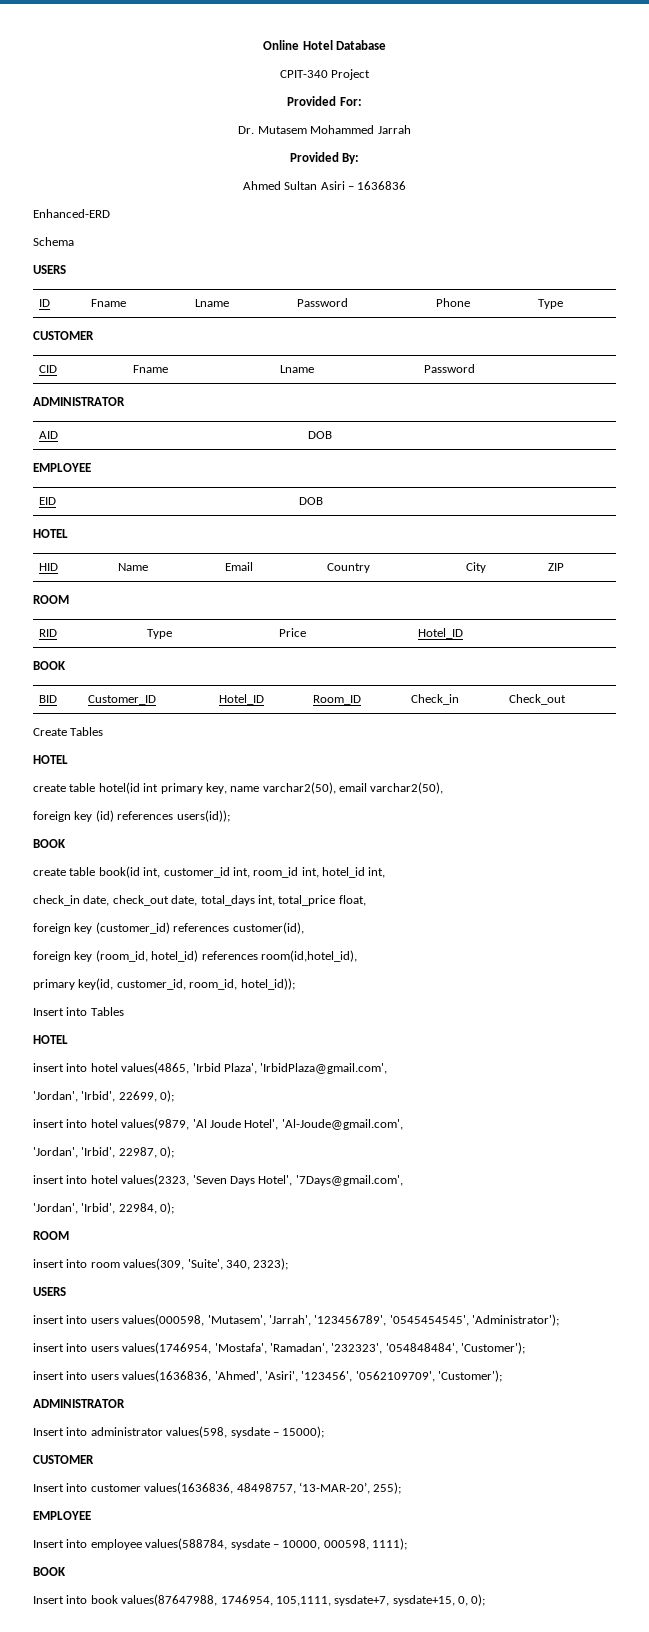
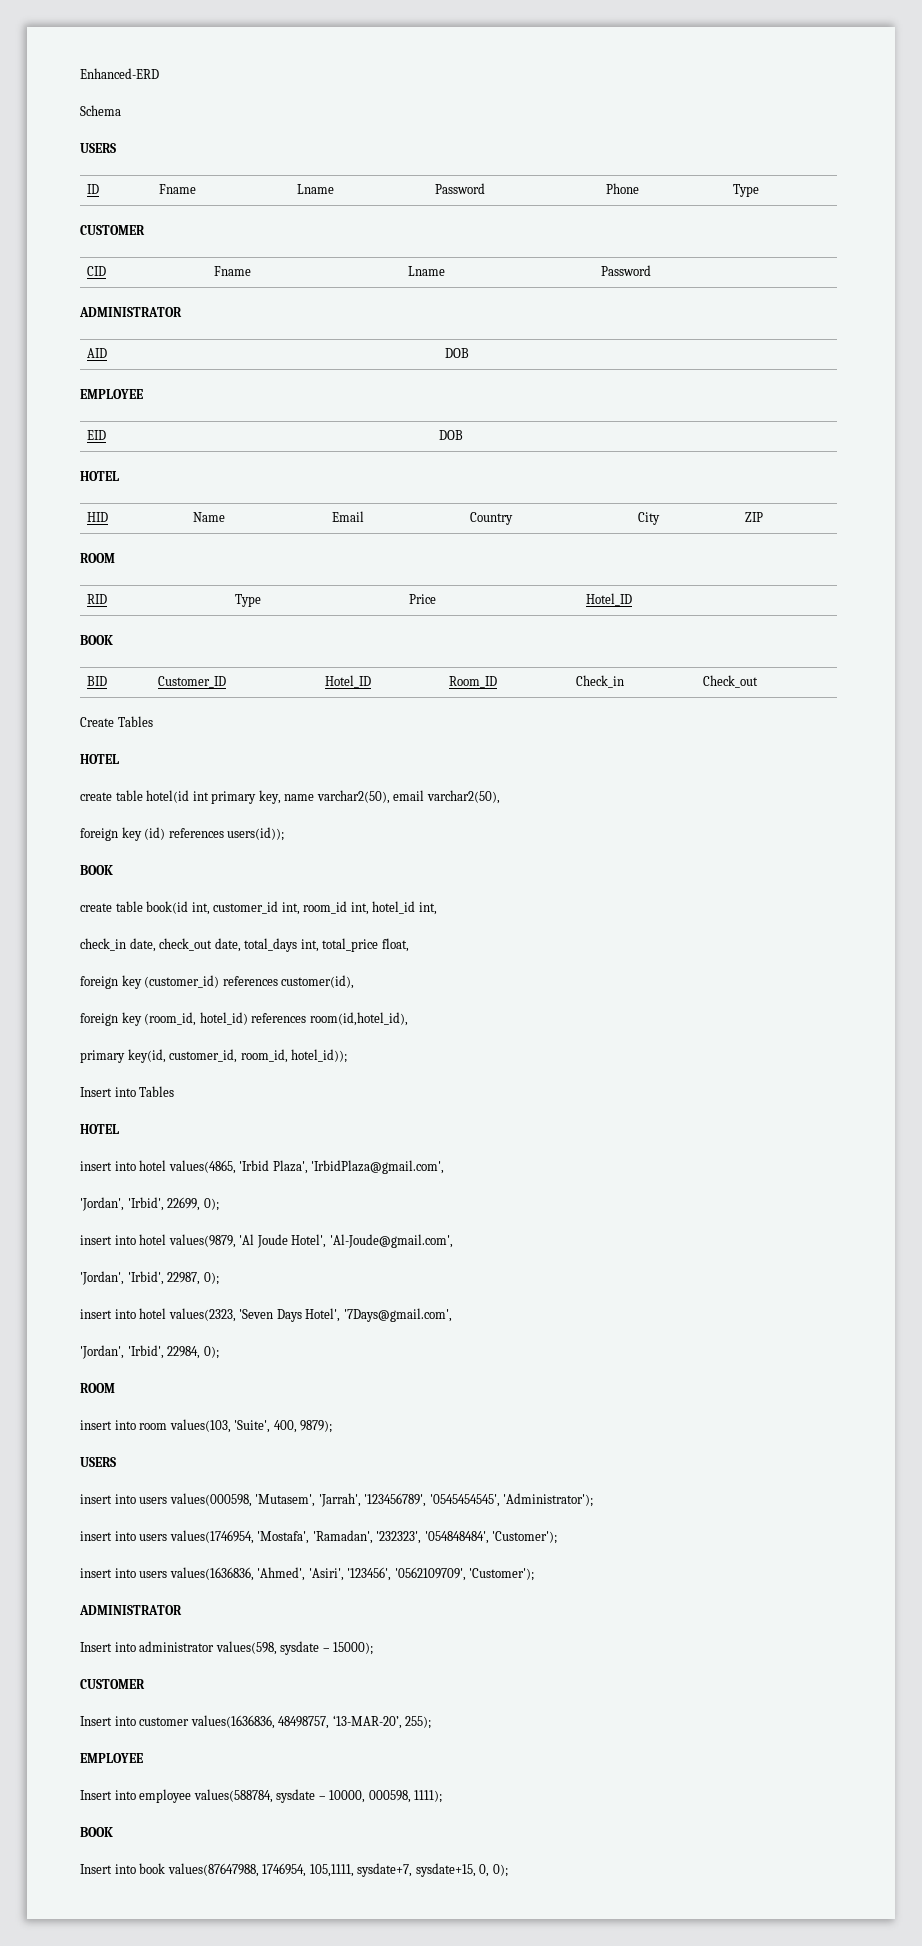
- Online Hotel Database
- CPIT-340 Project
- Provided For:
- Dr. Mutasem Mohammed Jarrah
- Provided By:
- Ahmed Sultan Asiri – 1636836
- insert into room values(309, 'Suite', 340, 2323);
+ insert into room values(103, 'Suite', 400, 9879);

